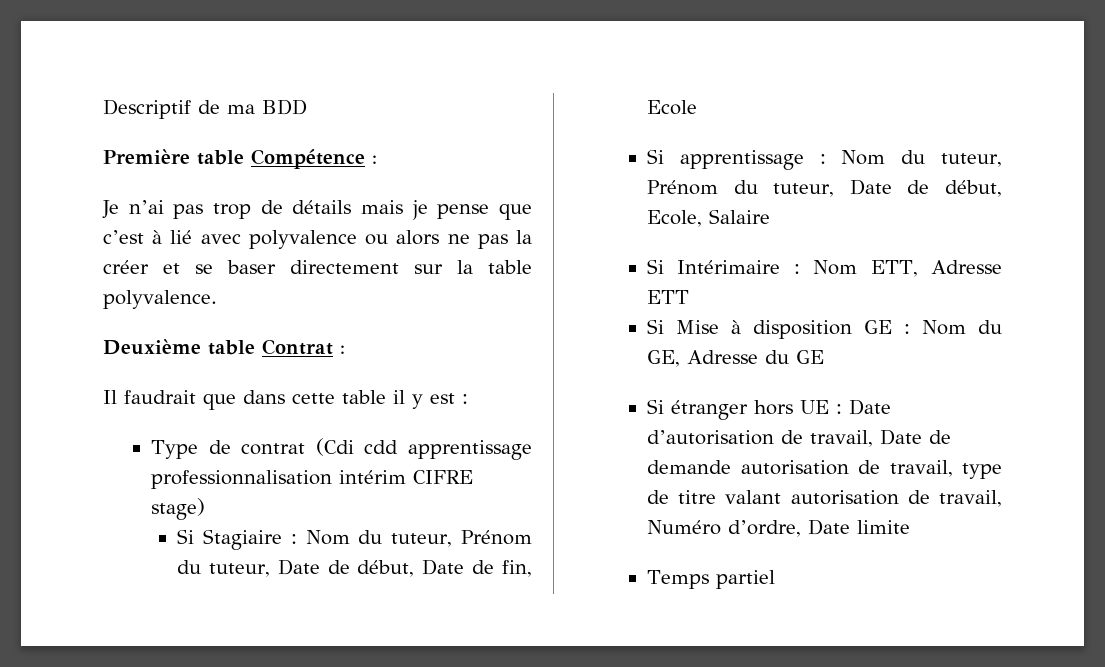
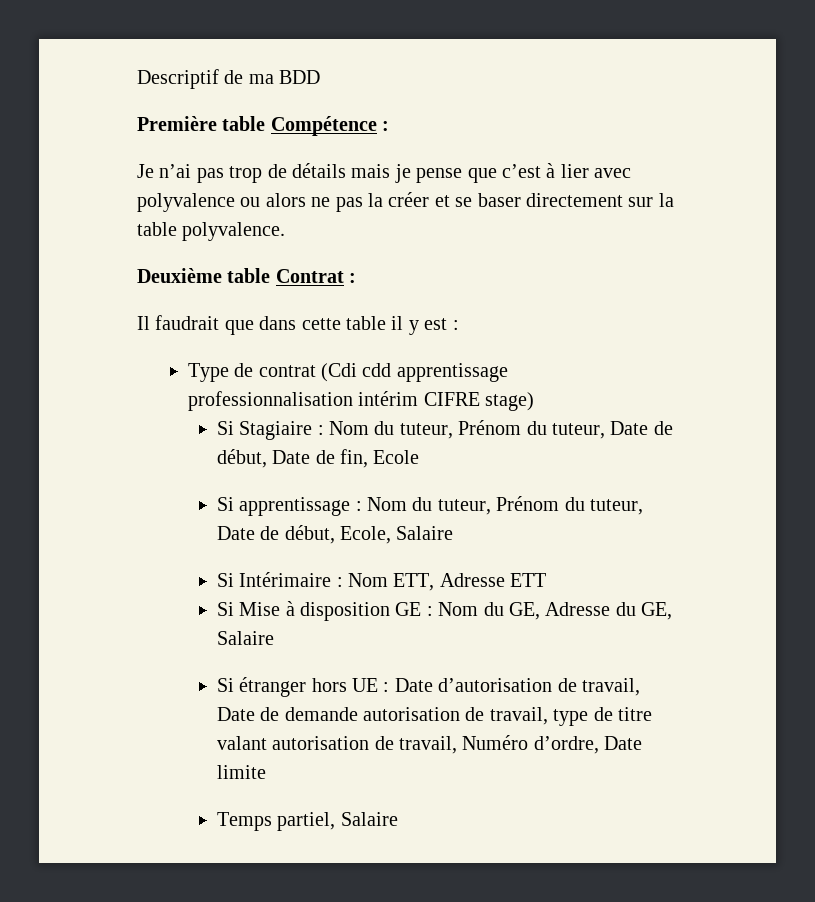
- Je n’ai pas trop de détails mais je pense que c’est à lié avec polyvalence ou alors ne pas la créer et se baser directement sur la table polyvalence.
+ Je n’ai pas trop de détails mais je pense que c’est à lier avec polyvalence ou alors ne pas la créer et se baser directement sur la table polyvalence.
- Si Mise à disposition GE : Nom du GE, Adresse du GE
+ Si Mise à disposition GE : Nom du GE, Adresse du GE, Salaire
- Temps partiel
+ Temps partiel, Salaire

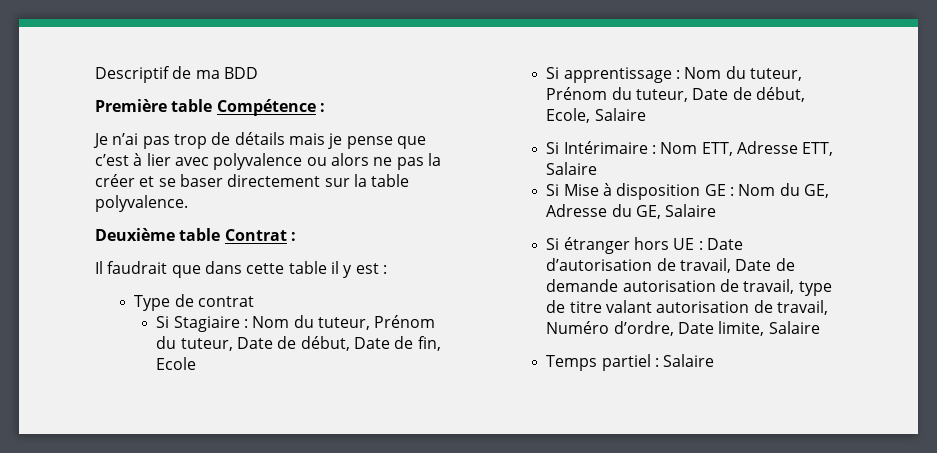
- Type de contrat (Cdi cdd apprentissage professionnalisation intérim CIFRE stage)
+ Type de contrat
- Si Intérimaire : Nom ETT, Adresse ETT
+ Si Intérimaire : Nom ETT, Adresse ETT, Salaire
- Si étranger hors UE : Date d’autorisation de travail, Date de demande autorisation de travail, type de titre valant autorisation de travail, Numéro d’ordre, Date limite
+ Si étranger hors UE : Date d’autorisation de travail, Date de demande autorisation de travail, type de titre valant autorisation de travail, Numéro d’ordre, Date limite, Salaire
- Temps partiel, Salaire
+ Temps partiel : Salaire

